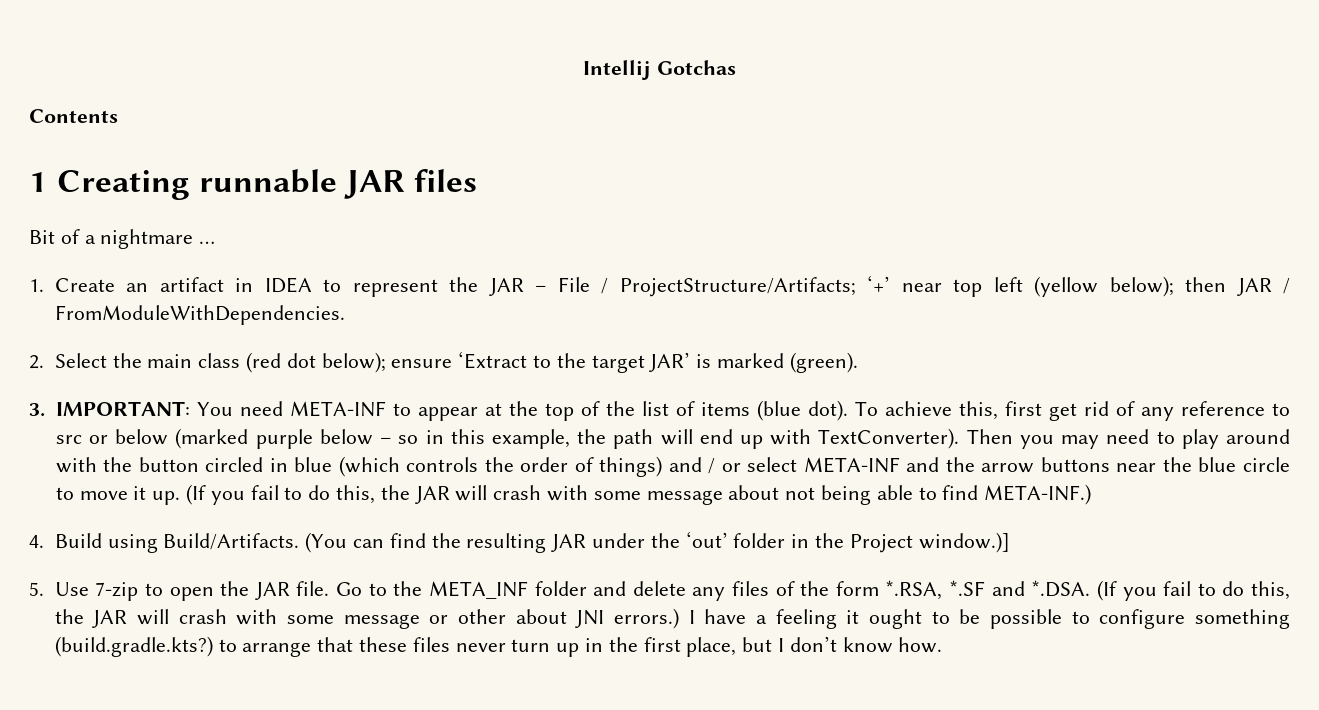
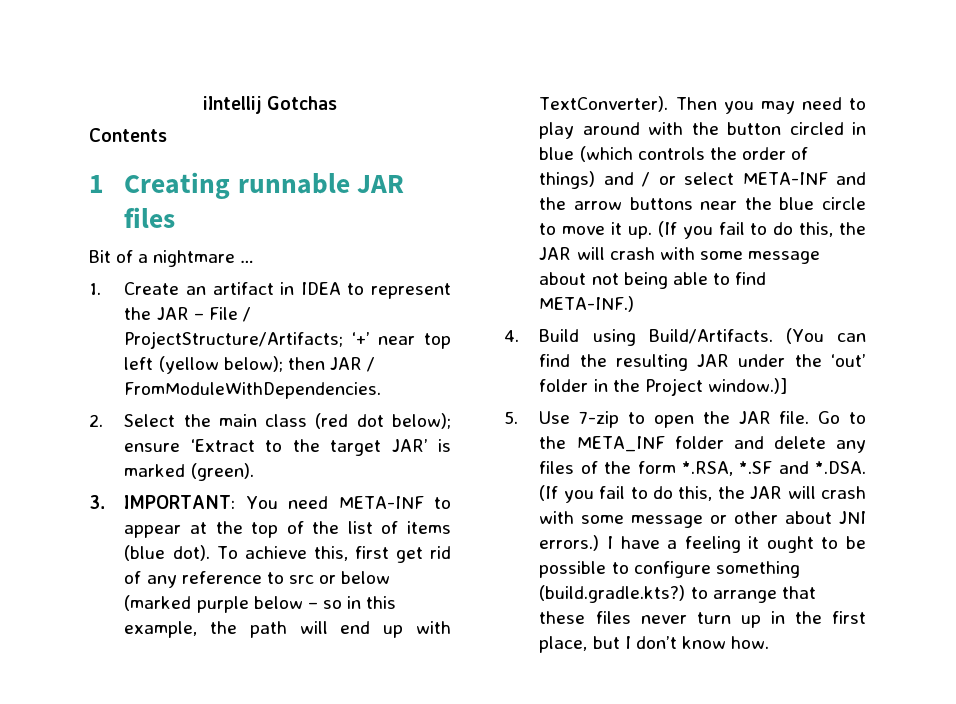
- Intellij Gotchas
+ iIntellij Gotchas

